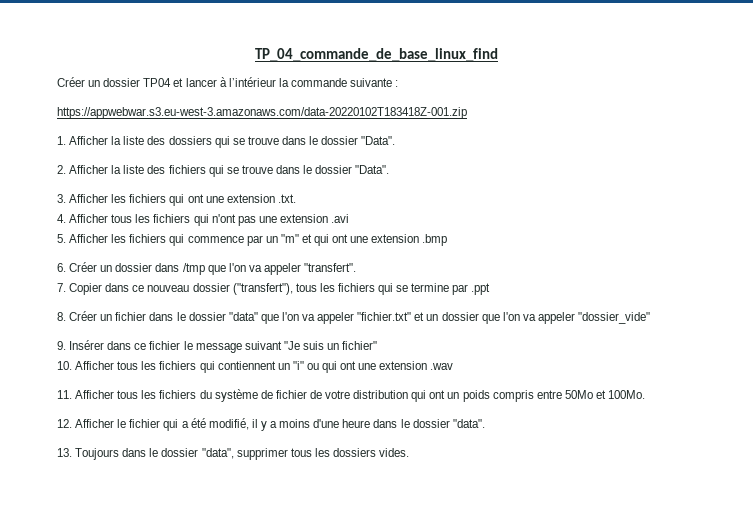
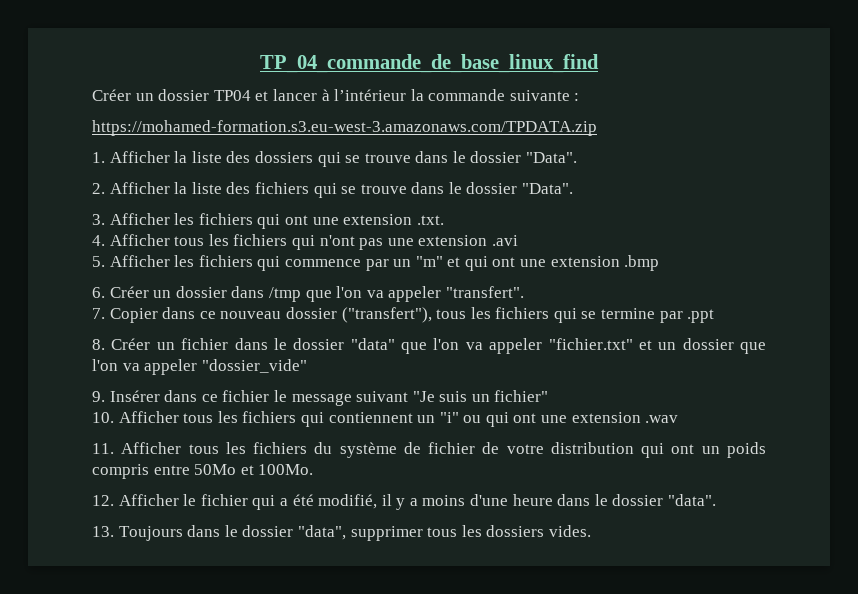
- https://appwebwar.s3.eu-west-3.amazonaws.com/data-20220102T183418Z-001.zip
+ https://mohamed-formation.s3.eu-west-3.amazonaws.com/TPDATA.zip

